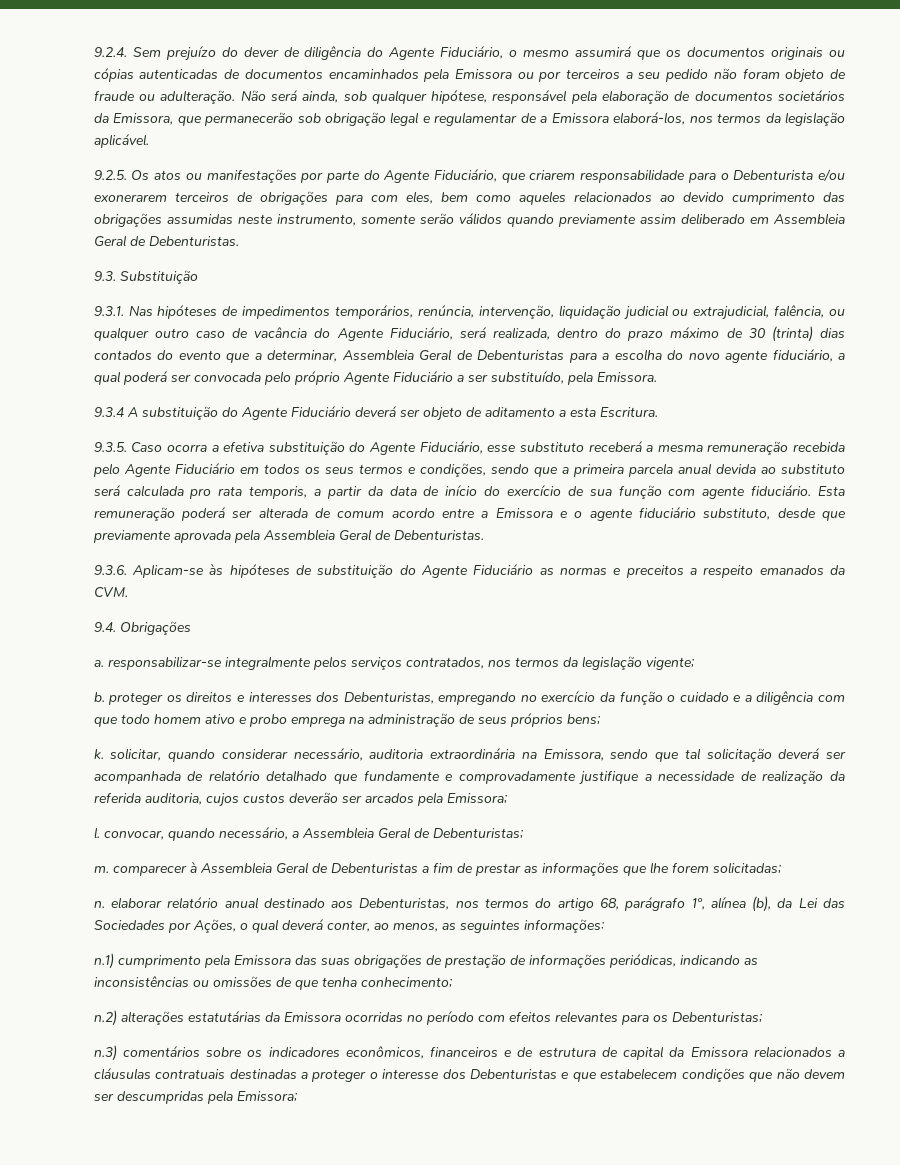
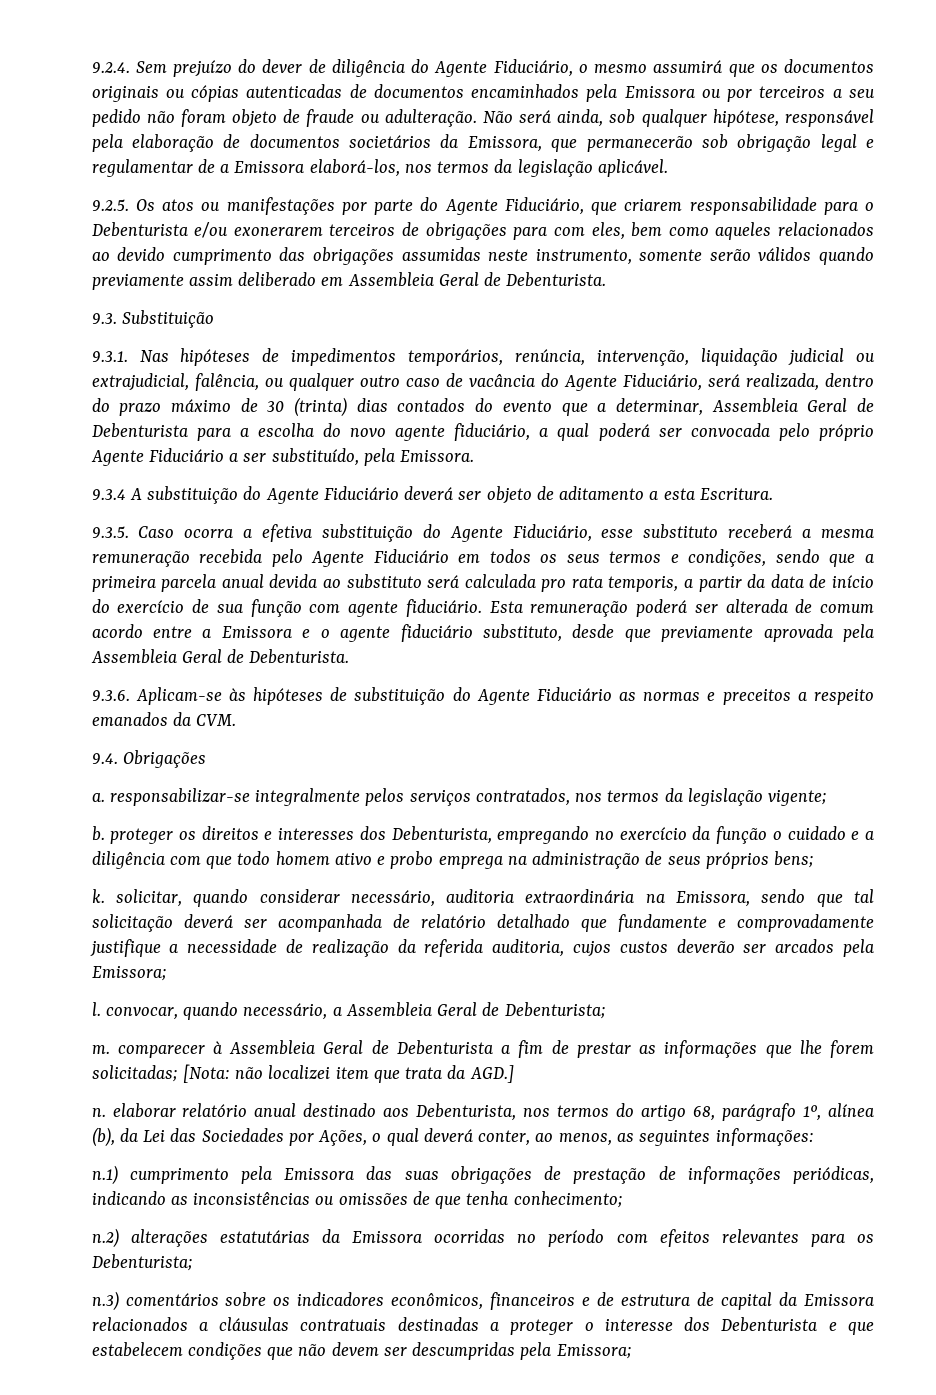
- 9.2.5. Os atos ou manifestações por parte do Agente Fiduciário, que criarem responsabilidade para o Debenturista e/ou exonerarem terceiros de obrigações para com eles, bem como aqueles relacionados ao devido cumprimento das obrigações assumidas neste instrumento, somente serão válidos quando previamente assim deliberado em Assembleia Geral de Debenturistas.
+ 9.2.5. Os atos ou manifestações por parte do Agente Fiduciário, que criarem responsabilidade para o Debenturista e/ou exonerarem terceiros de obrigações para com eles, bem como aqueles relacionados ao devido cumprimento das obrigações assumidas neste instrumento, somente serão válidos quando previamente assim deliberado em Assembleia Geral de Debenturista.
- 9.3.1. Nas hipóteses de impedimentos temporários, renúncia, intervenção, liquidação judicial ou extrajudicial, falência, ou qualquer outro caso de vacância do Agente Fiduciário, será realizada, dentro do prazo máximo de 30 (trinta) dias contados do evento que a determinar, Assembleia Geral de Debenturistas para a escolha do novo agente fiduciário, a qual poderá ser convocada pelo próprio Agente Fiduciário a ser substituído, pela Emissora.
+ 9.3.1. Nas hipóteses de impedimentos temporários, renúncia, intervenção, liquidação judicial ou extrajudicial, falência, ou qualquer outro caso de vacância do Agente Fiduciário, será realizada, dentro do prazo máximo de 30 (trinta) dias contados do evento que a determinar, Assembleia Geral de Debenturista para a escolha do novo agente fiduciário, a qual poderá ser convocada pelo próprio Agente Fiduciário a ser substituído, pela Emissora.
- Esta remuneração poderá ser alterada de comum acordo entre a Emissora e o agente fiduciário substituto, desde que previamente aprovada pela Assembleia Geral de Debenturistas.
+ Esta remuneração poderá ser alterada de comum acordo entre a Emissora e o agente fiduciário substituto, desde que previamente aprovada pela Assembleia Geral de Debenturista.
- b. proteger os direitos e interesses dos Debenturistas, empregando no exercício da função o cuidado e a diligência com que todo homem ativo e probo emprega na administração de seus próprios bens;
+ b. proteger os direitos e interesses dos Debenturista, empregando no exercício da função o cuidado e a diligência com que todo homem ativo e probo emprega na administração de seus próprios bens;
- l. convocar, quando necessário, a Assembleia Geral de Debenturistas;
+ l. convocar, quando necessário, a Assembleia Geral de Debenturista;
- m. comparecer à Assembleia Geral de Debenturistas a fim de prestar as informações que lhe forem solicitadas;
+ m. comparecer à Assembleia Geral de Debenturista a fim de prestar as informações que lhe forem solicitadas; [Nota: não localizei item que trata da AGD.]
- n. elaborar relatório anual destinado aos Debenturistas, nos termos do artigo 68, parágrafo 1º, alínea (b), da Lei das Sociedades por Ações, o qual deverá conter, ao menos, as seguintes informações:
+ n. elaborar relatório anual destinado aos Debenturista, nos termos do artigo 68, parágrafo 1º, alínea (b), da Lei das Sociedades por Ações, o qual deverá conter, ao menos, as seguintes informações:
- n.2) alterações estatutárias da Emissora ocorridas no período com efeitos relevantes para os Debenturistas;
+ n.2) alterações estatutárias da Emissora ocorridas no período com efeitos relevantes para os Debenturista;
- n.3) comentários sobre os indicadores econômicos, financeiros e de estrutura de capital da Emissora relacionados a cláusulas contratuais destinadas a proteger o interesse dos Debenturistas e que estabelecem condições que não devem ser descumpridas pela Emissora;
+ n.3) comentários sobre os indicadores econômicos, financeiros e de estrutura de capital da Emissora relacionados a cláusulas contratuais destinadas a proteger o interesse dos Debenturista e que estabelecem condições que não devem ser descumpridas pela Emissora;

